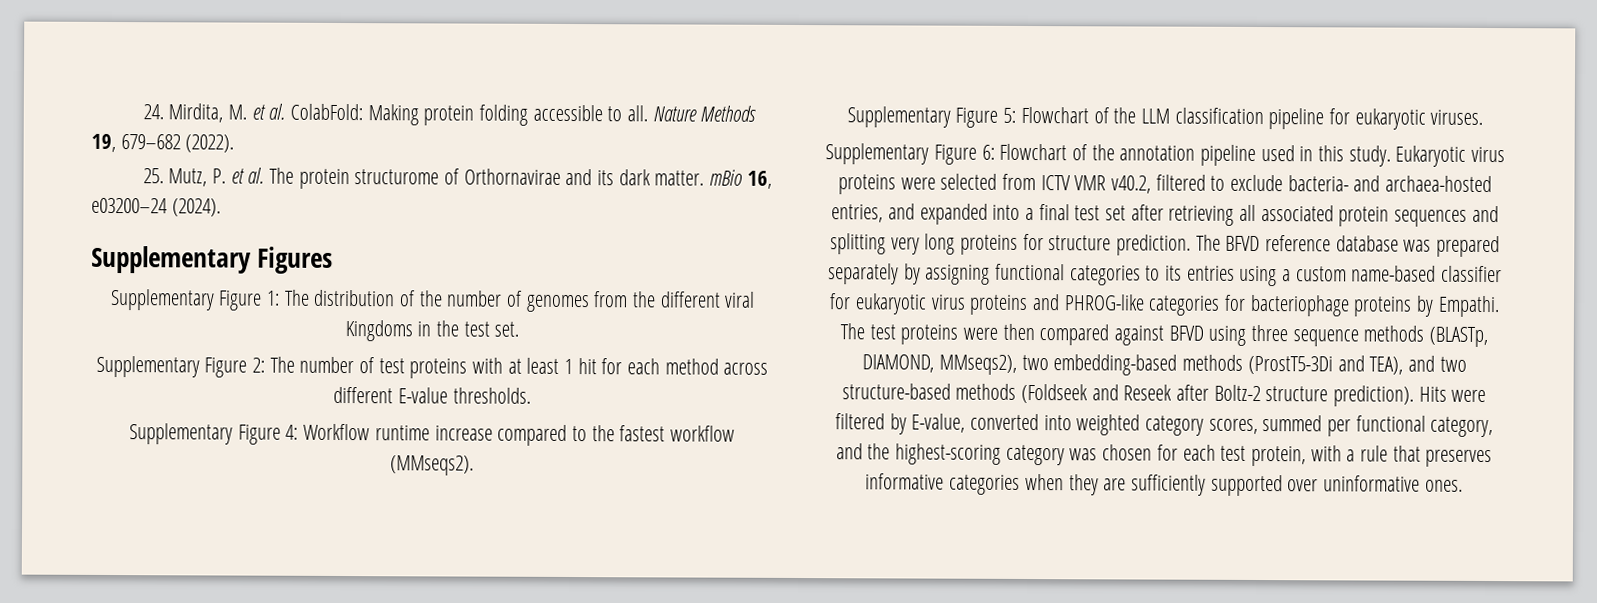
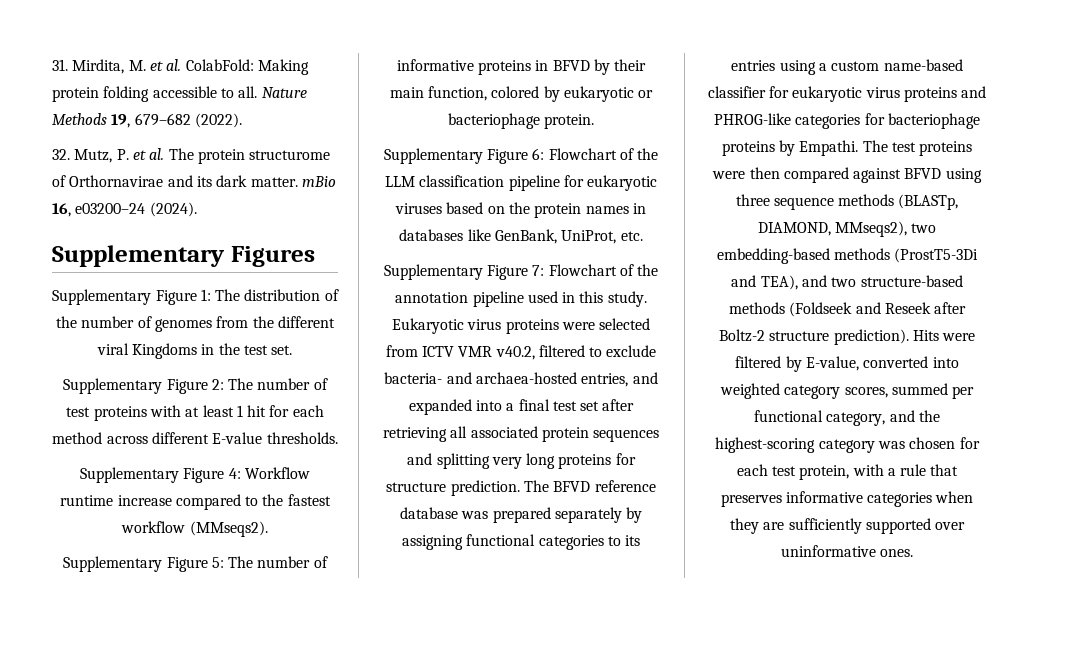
- 24. Mirdita, M. et al. ColabFold: Making protein folding accessible to all.
+ 31. Mirdita, M. et al. ColabFold: Making protein folding accessible to all.
- 25. Mutz, P. et al. The protein structurome of Orthornavirae and its dark matter. mBio 16, e03200–24 (2024).
+ 32. Mutz, P. et al. The protein structurome of Orthornavirae and its dark matter. mBio 16, e03200–24 (2024).
- Supplementary Figure 5: Flowchart of the LLM classification pipeline for eukaryotic viruses.
- Supplementary Figure 6: Flowchart of the annotation pipeline used in this study.
+ Supplementary Figure 5: The number of informative proteins in BFVD by their main function, colored by eukaryotic or bacteriophage protein.
+ Supplementary Figure 6: Flowchart of the LLM classification pipeline for eukaryotic viruses based on the protein names in databases like GenBank, UniProt, etc.
+ Supplementary Figure 7: Flowchart of the annotation pipeline used in this study.

